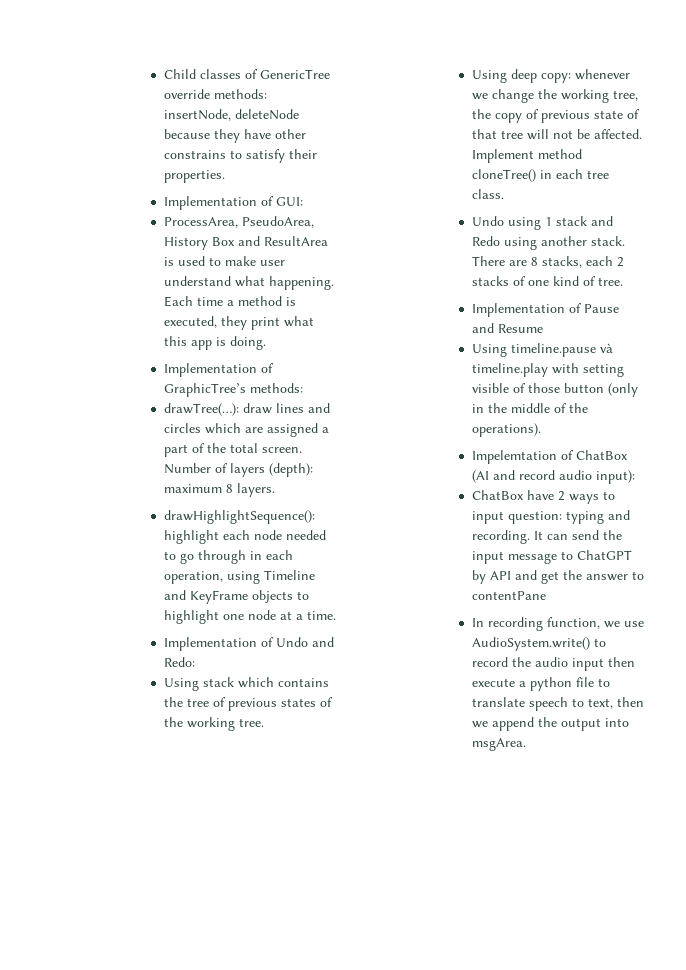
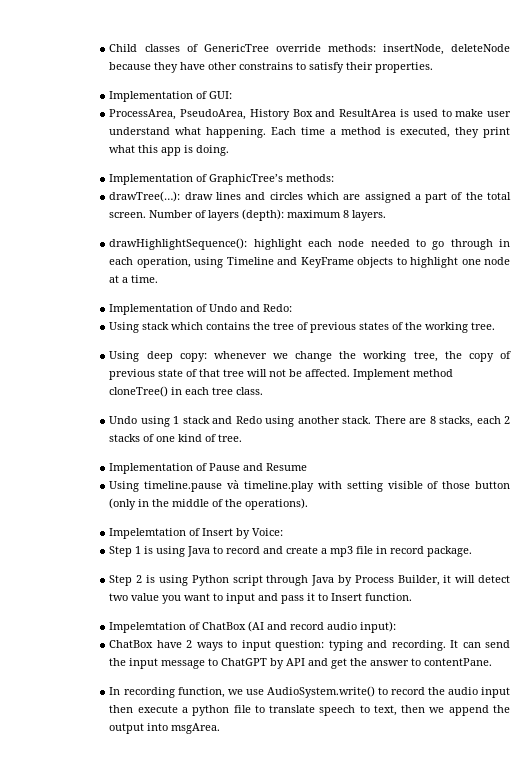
+ Impelemtation of Insert by Voice:
+ Step 1 is using Java to record and create a mp3 file in record package.
+ Step 2 is using Python script through Java by Process Builder, it will detect two value you want to input and pass it to Insert function.
- It can send the input message to ChatGPT by API and get the answer to contentPane
+ It can send the input message to ChatGPT by API and get the answer to contentPane.

